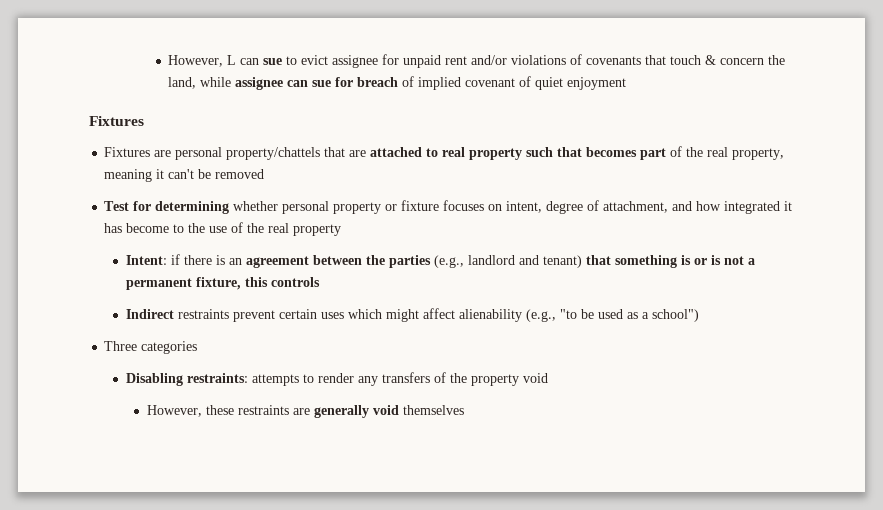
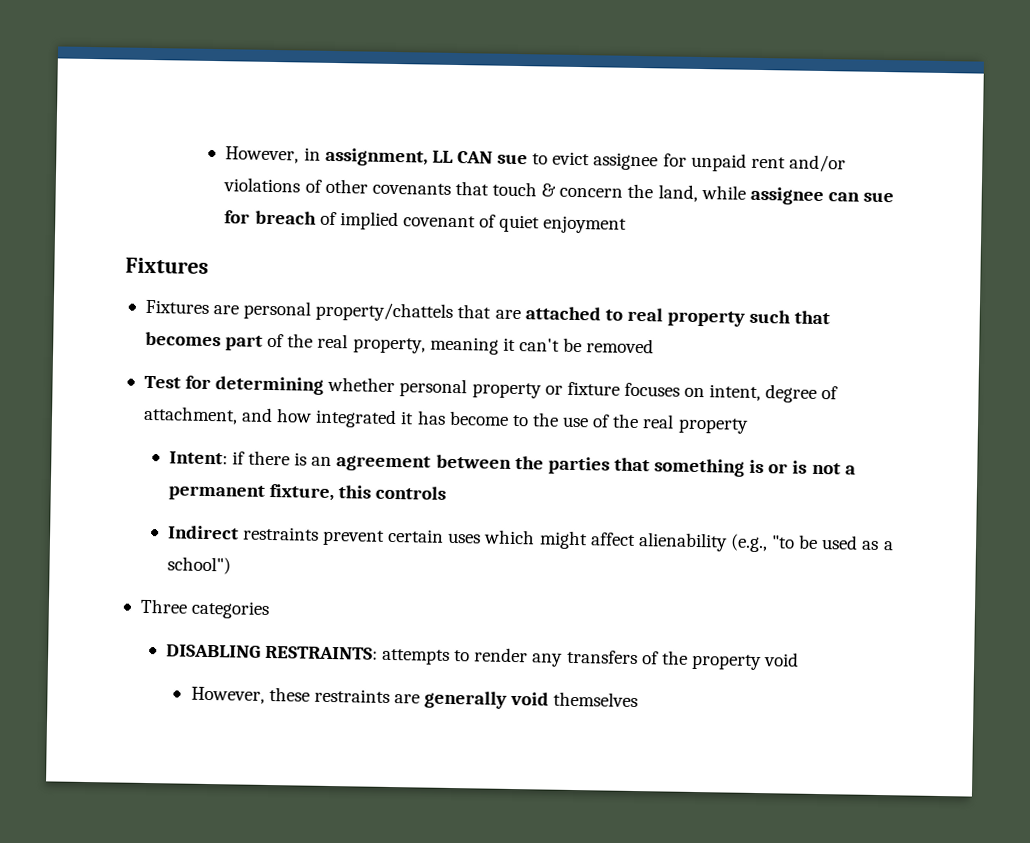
- However, L can sue to evict assignee for unpaid rent and/or violations of covenants that touch & concern the land, while assignee can sue for breach of implied covenant of quiet enjoyment
+ However, in assignment, LL CAN sue to evict assignee for unpaid rent and/or violations of other covenants that touch & concern the land, while assignee can sue for breach of implied covenant of quiet enjoyment
- Intent: if there is an agreement between the parties (e.g., landlord and tenant) that something is or is not a permanent fixture, this controls
+ Intent: if there is an agreement between the parties that something is or is not a permanent fixture, this controls
- Disabling restraints: attempts to render any transfers of the property void
+ DISABLING RESTRAINTS: attempts to render any transfers of the property void

